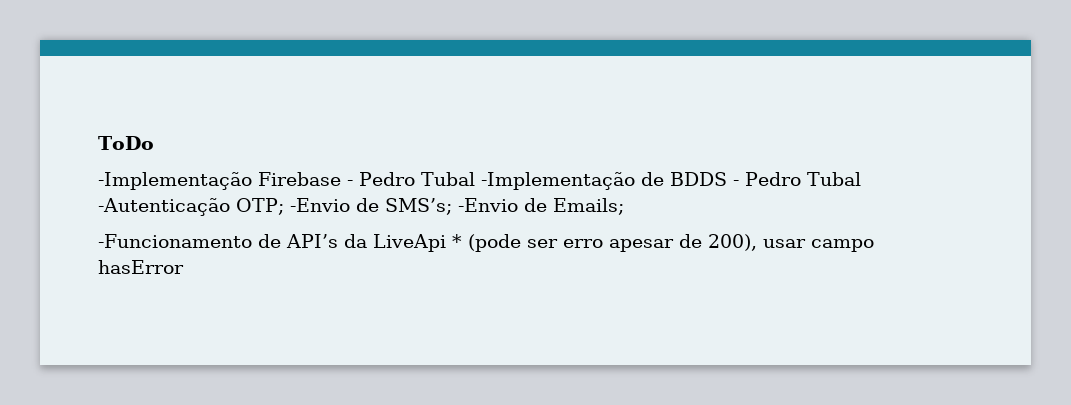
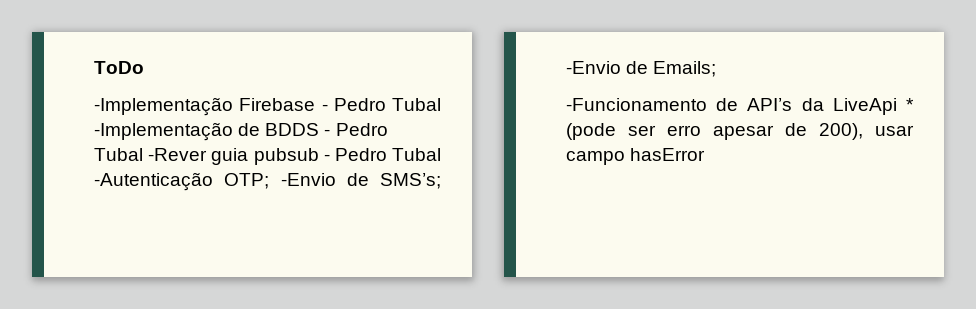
- -Implementação Firebase - Pedro Tubal -Implementação de BDDS - Pedro Tubal -Autenticação OTP; -Envio de SMS’s; -Envio de Emails;
+ -Implementação Firebase - Pedro Tubal -Implementação de BDDS - Pedro Tubal -Rever guia pubsub - Pedro Tubal -Autenticação OTP; -Envio de SMS’s; -Envio de Emails;

